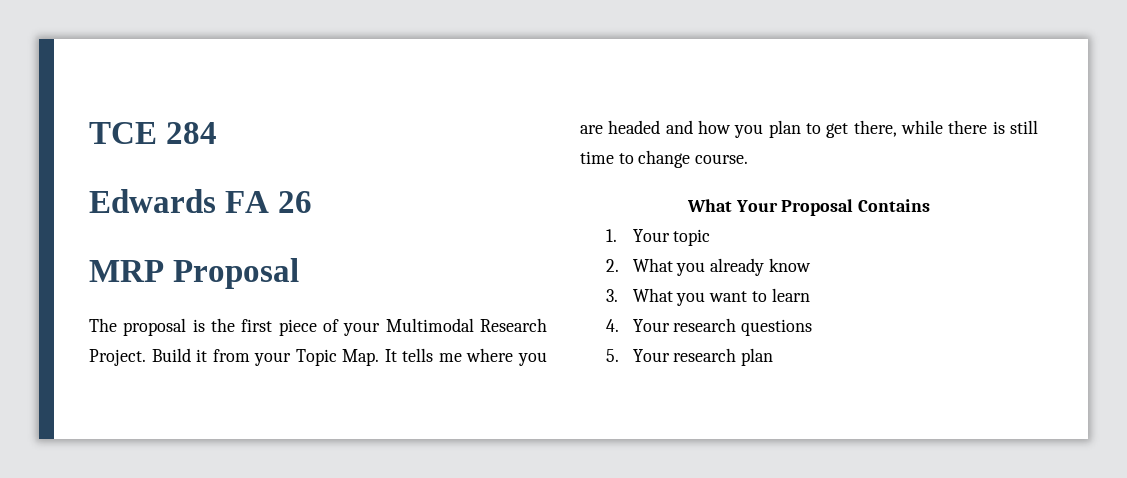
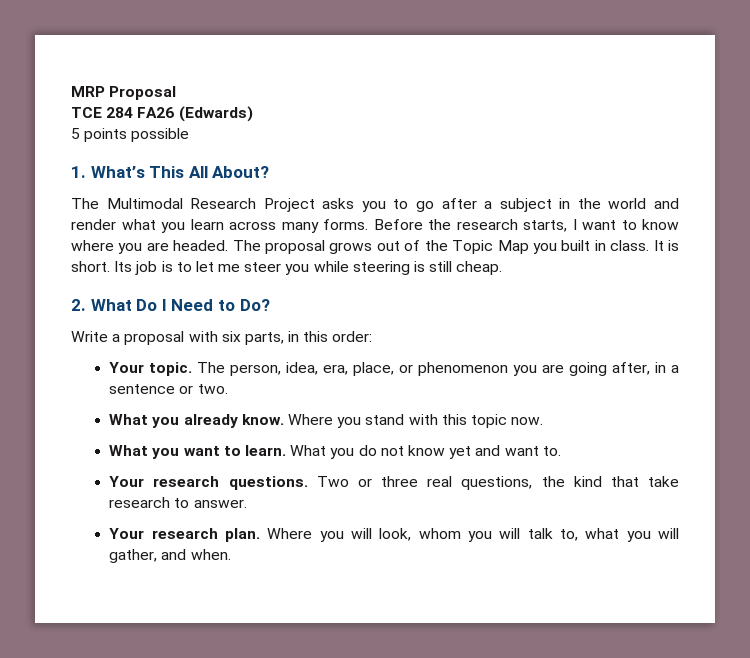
- TCE 284
- Edwards FA 26
  MRP Proposal
- The proposal is the first piece of your Multimodal Research Project. Build it from your Topic Map. It tells me where you are headed and how you plan to get there, while there is still time to change course.
- What Your Proposal Contains
- 1. Your topic
- 2. What you already know
- 3. What you want to learn
- 4. Your research questions
- 5. Your research plan
+ TCE 284 FA26 (Edwards)
+ 5 points possible
+ 1. What’s This All About?
+ The Multimodal Research Project asks you to go after a subject in the world and render what you learn across many forms. Before the research starts, I want to know where you are headed. The proposal grows out of the Topic Map you built in class. It is short. Its job is to let me steer you while steering is still cheap.
+ 2. What Do I Need to Do?
+ Write a proposal with six parts, in this order:
+ Your topic. The person, idea, era, place, or phenomenon you are going after, in a sentence or two.
+ What you already know. Where you stand with this topic now.
+ What you want to learn. What you do not know yet and want to.
+ Your research questions. Two or three real questions, the kind that take research to answer.
+ Your research plan. Where you will look, whom you will talk to, what you will gather, and when.

